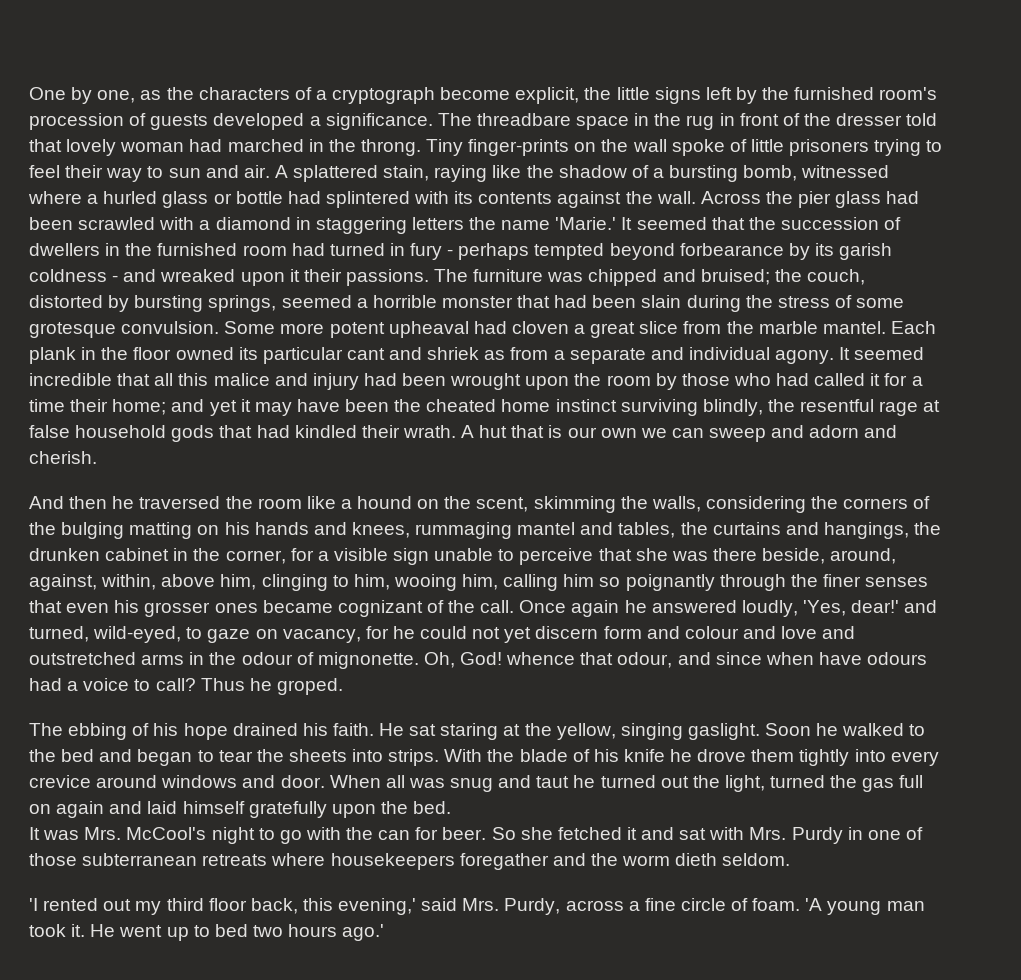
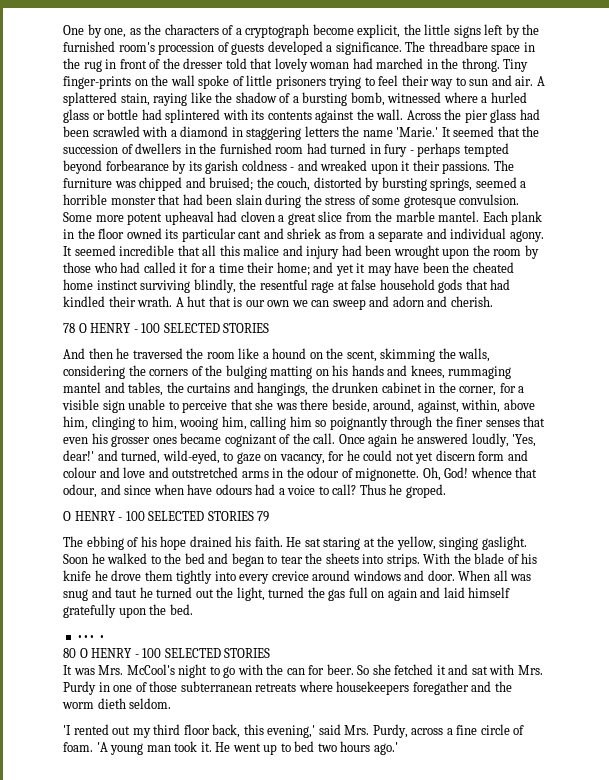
+ 78 O HENRY - 100 SELECTED STORIES
+ O HENRY - 100 SELECTED STORIES 79
+ ••• •
+ 80 O HENRY - 100 SELECTED STORIES

